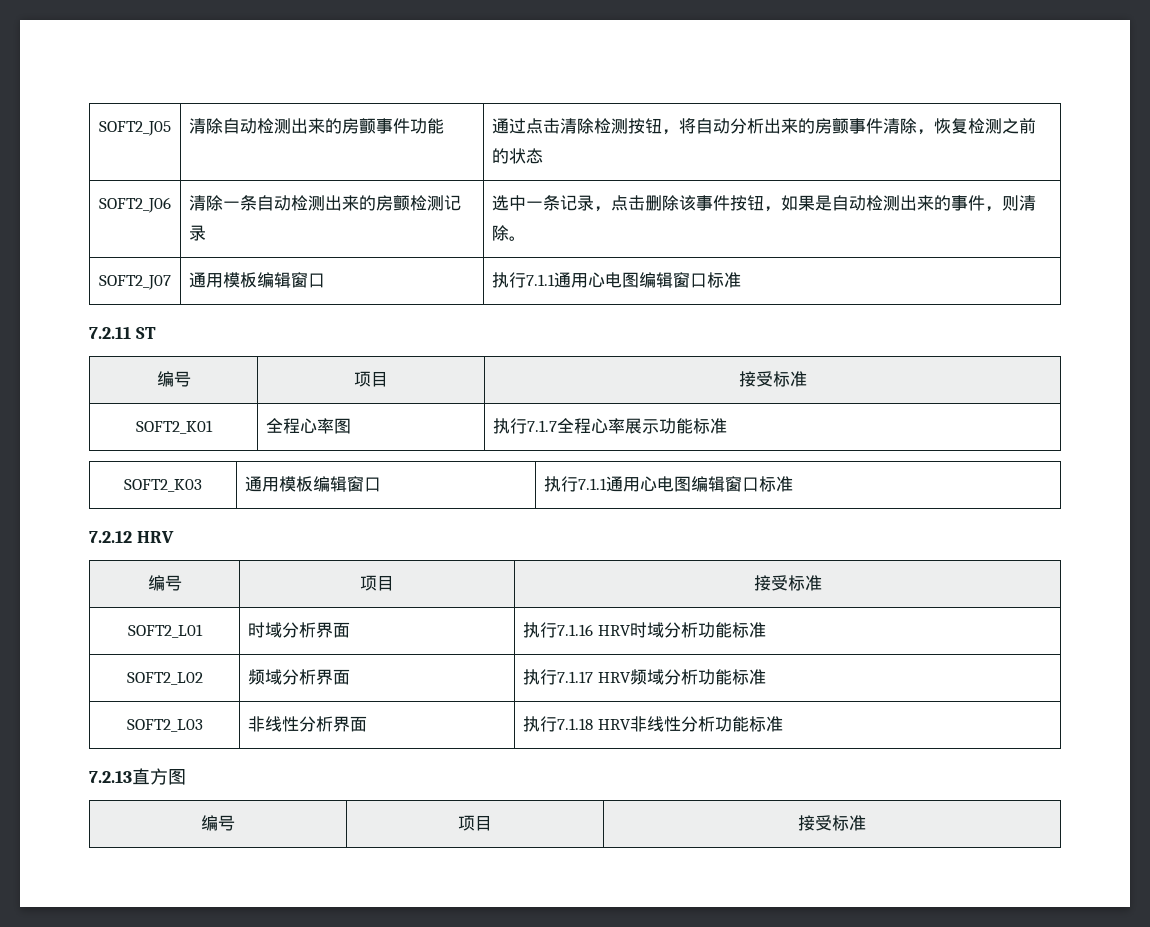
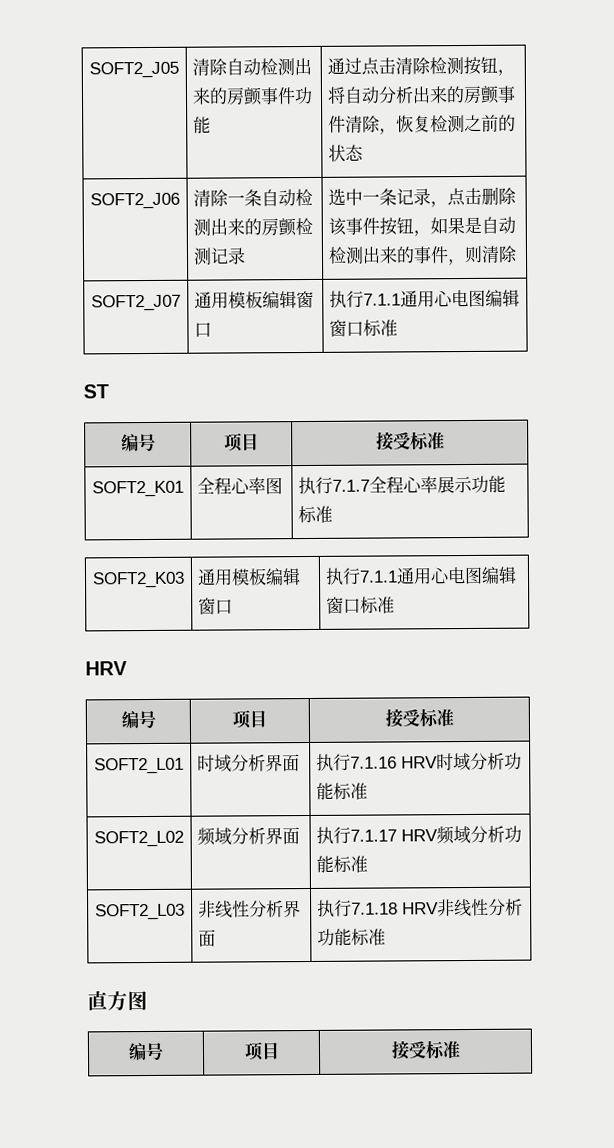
- SOFT2_J06 | 清除一条自动检测出来的房颤检测记录 | 选中一条记录，点击删除该事件按钮，如果是自动检测出来的事件，则清除。
+ SOFT2_J06 | 清除一条自动检测出来的房颤检测记录 | 选中一条记录，点击删除该事件按钮，如果是自动检测出来的事件，则清除
- 7.2.11 ST
+ ST
  SOFT2_K03 | 通用模板编辑窗口 | 执行7.1.1通用心电图编辑窗口标准
- 7.2.12 HRV
+ HRV
- 7.2.13直方图
+ 直方图

